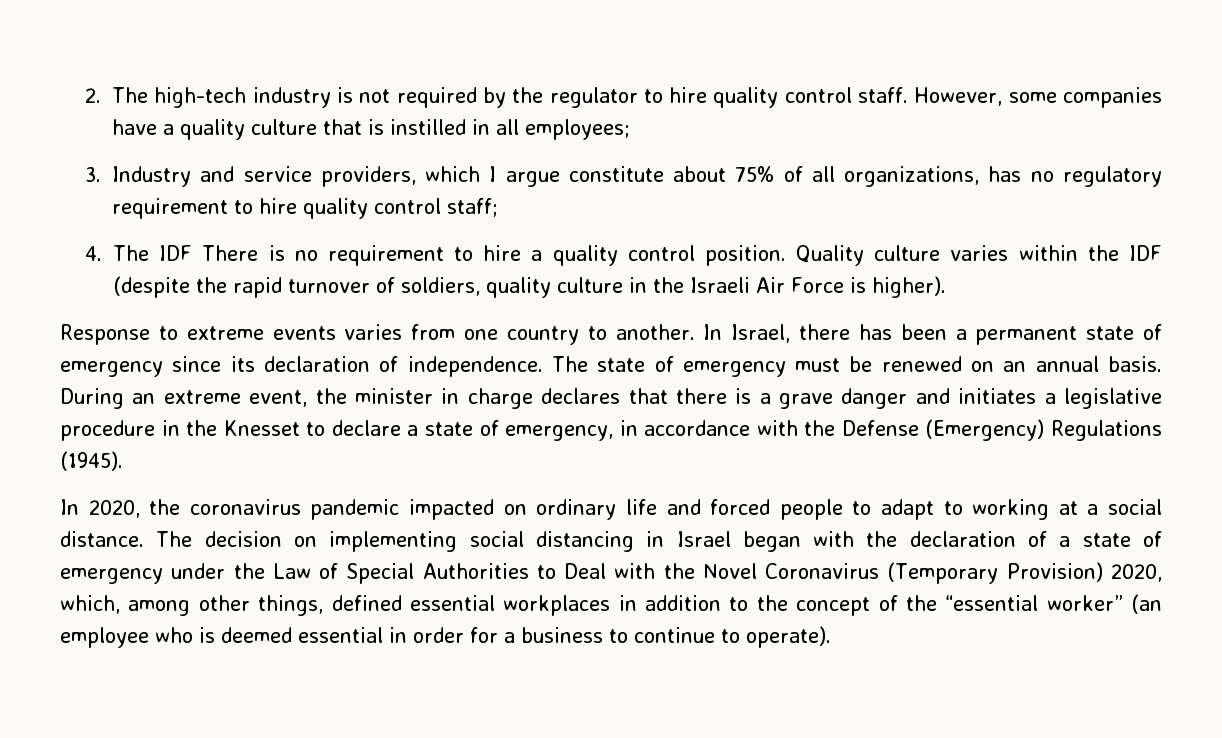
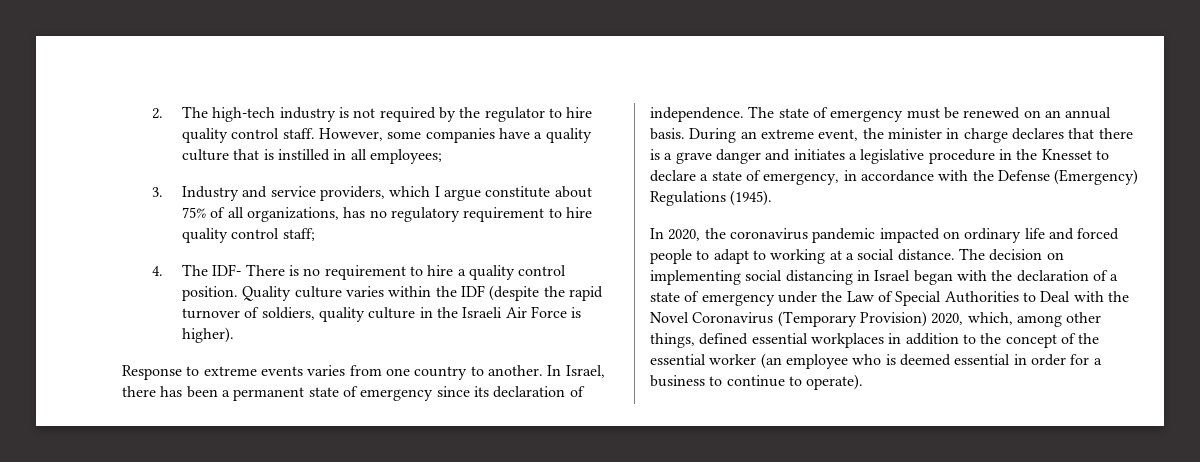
- 4. The IDF There is no requirement to hire a quality control position.
+ 4. The IDF- There is no requirement to hire a quality control position.
- The decision on implementing social distancing in Israel began with the declaration of a state of emergency under the Law of Special Authorities to Deal with the Novel Coronavirus (Temporary Provision) 2020, which, among other things, defined essential workplaces in addition to the concept of the “essential worker” (an employee who is deemed essential in order for a business to continue to operate).
+ The decision on implementing social distancing in Israel began with the declaration of a state of emergency under the Law of Special Authorities to Deal with the Novel Coronavirus (Temporary Provision) 2020, which, among other things, defined essential workplaces in addition to the concept of the essential worker (an employee who is deemed essential in order for a business to continue to operate).

